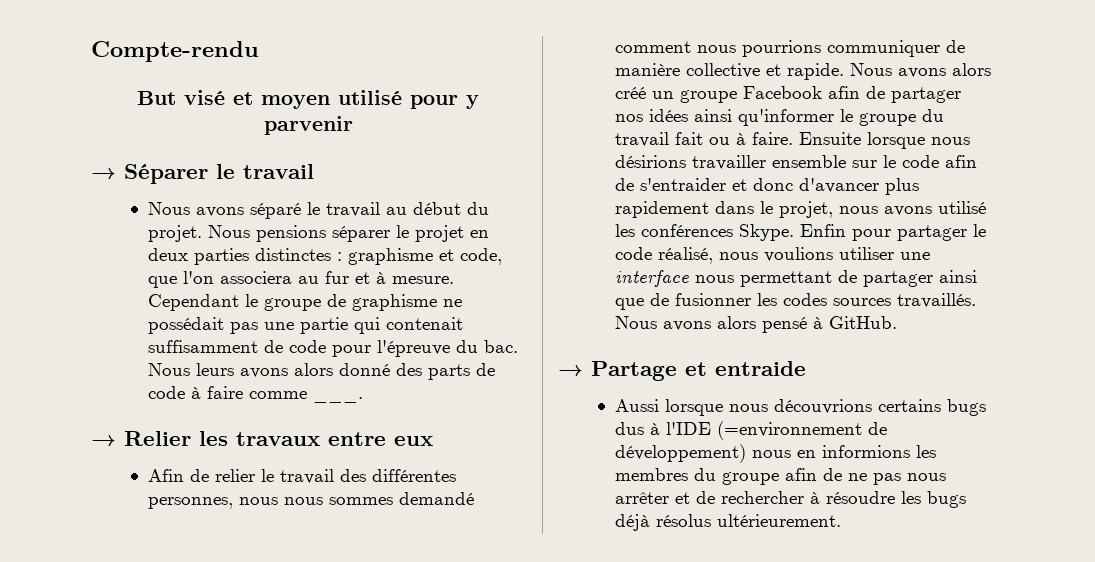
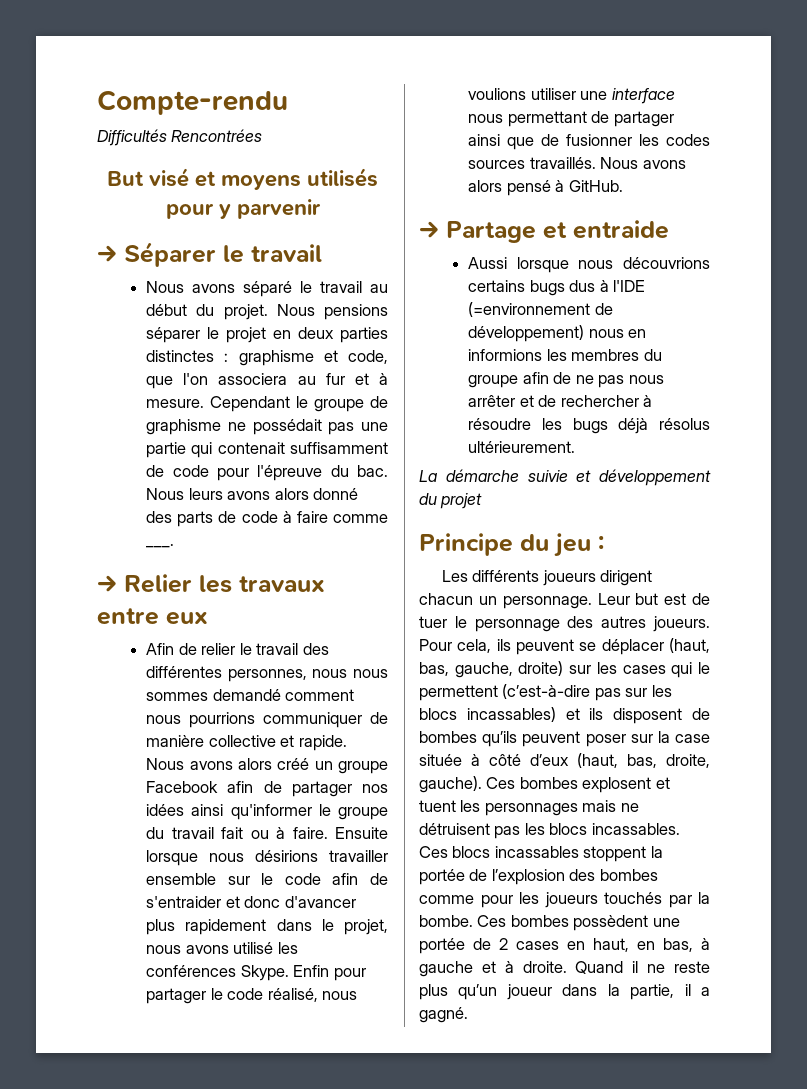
+ Difficultés Rencontrées
- But visé et moyen utilisé pour y parvenir
+ But visé et moyens utilisés pour y parvenir
+ La démarche suivie et développement du projet
+ Principe du jeu :
+ Les différents joueurs dirigent chacun un personnage. Leur but est de tuer le personnage des autres joueurs. Pour cela, ils peuvent se déplacer (haut, bas, gauche, droite) sur les cases qui le permettent (c’est-à-dire pas sur les blocs incassables) et ils disposent de bombes qu’ils peuvent poser sur la case située à côté d’eux (haut, bas, droite, gauche). Ces bombes explosent et tuent les personnages mais ne détruisent pas les blocs incassables. Ces blocs incassables stoppent la portée de l’explosion des bombes comme pour les joueurs touchés par la bombe. Ces bombes possèdent une portée de 2 cases en haut, en bas, à gauche et à droite. Quand il ne reste plus qu’un joueur dans la partie, il a gagné.

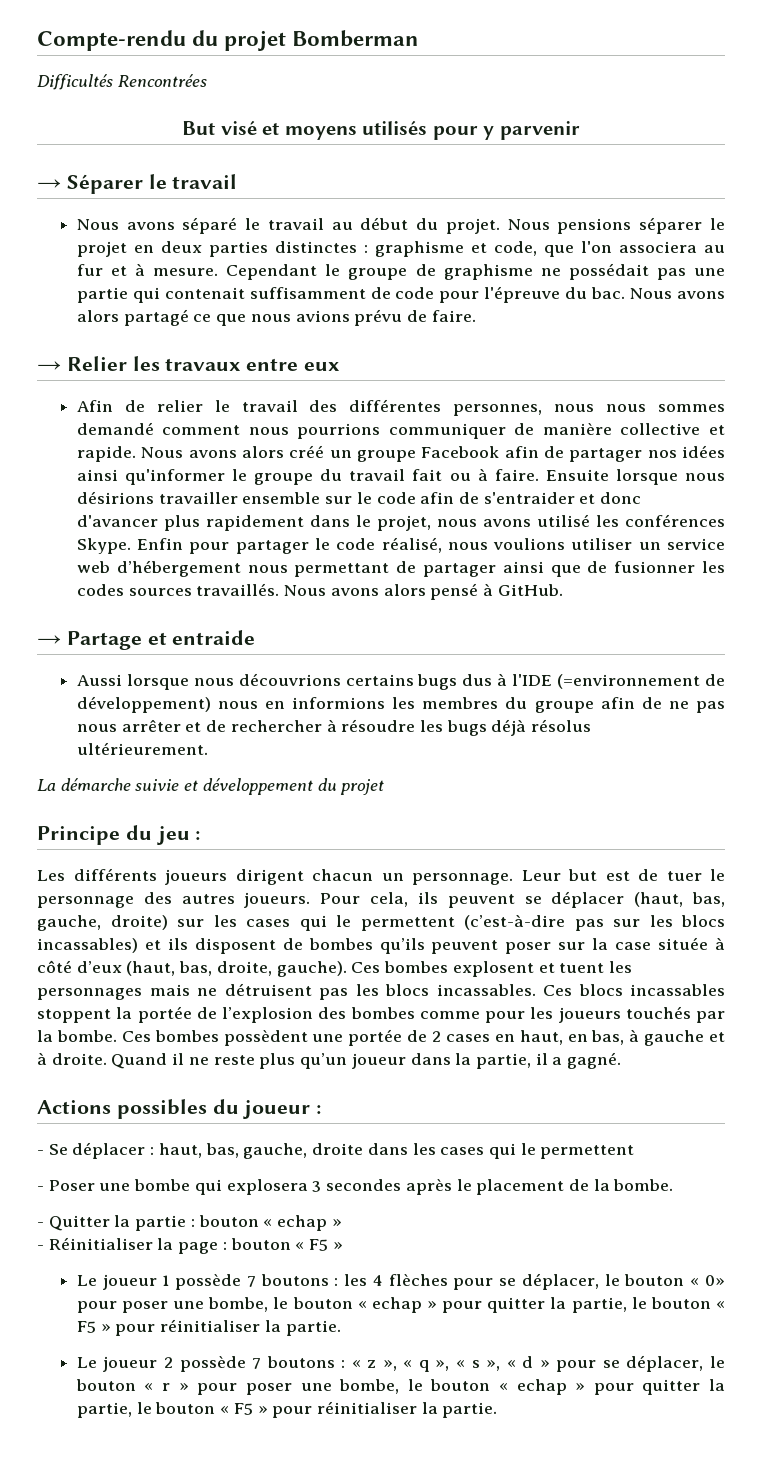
- Compte-rendu
+ Compte-rendu du projet Bomberman
- Nous leurs avons alors donné des parts de code à faire comme ___.
+ Nous avons alors partagé ce que nous avions prévu de faire.
- Enfin pour partager le code réalisé, nous voulions utiliser une interface nous permettant de partager ainsi que de fusionner les codes sources travaillés.
+ Enfin pour partager le code réalisé, nous voulions utiliser un service web d’hébergement nous permettant de partager ainsi que de fusionner les codes sources travaillés.
+ Actions possibles du joueur :
+ - Se déplacer : haut, bas, gauche, droite dans les cases qui le permettent
+ - Poser une bombe qui explosera 3 secondes après le placement de la bombe.
+ - Quitter la partie : bouton « echap »
+ - Réinitialiser la page : bouton « F5 »
+ Le joueur 1 possède 7 boutons : les 4 flèches pour se déplacer, le bouton « 0» pour poser une bombe, le bouton « echap » pour quitter la partie, le bouton « F5 » pour réinitialiser la partie.
+ Le joueur 2 possède 7 boutons : « z », « q », « s », « d » pour se déplacer, le bouton « r » pour poser une bombe, le bouton « echap » pour quitter la partie, le bouton « F5 » pour réinitialiser la partie.

